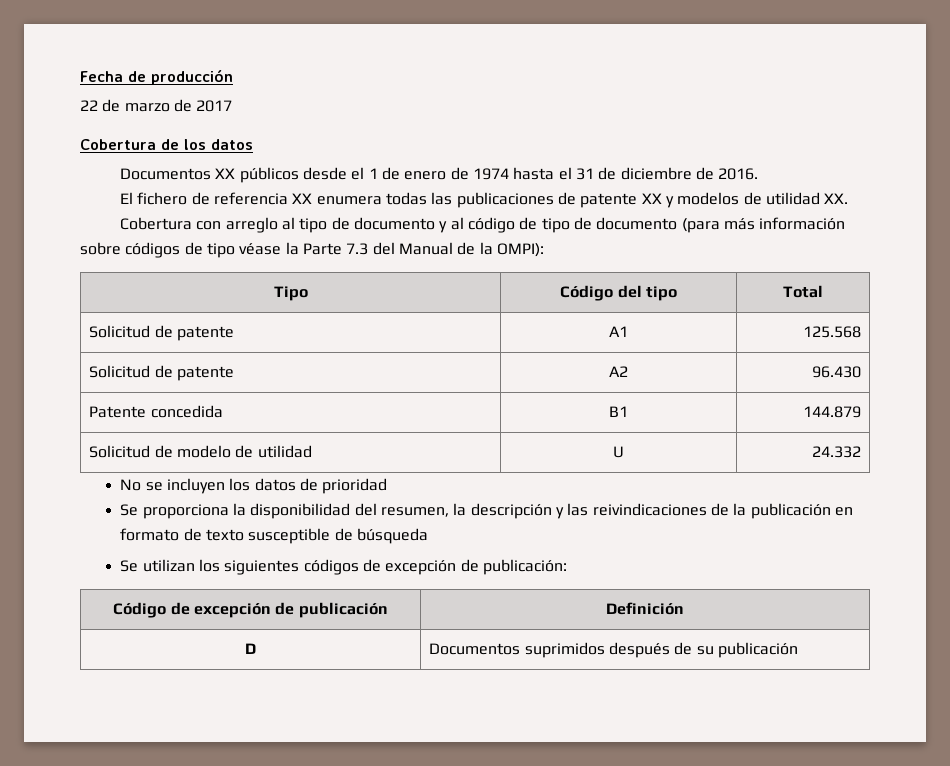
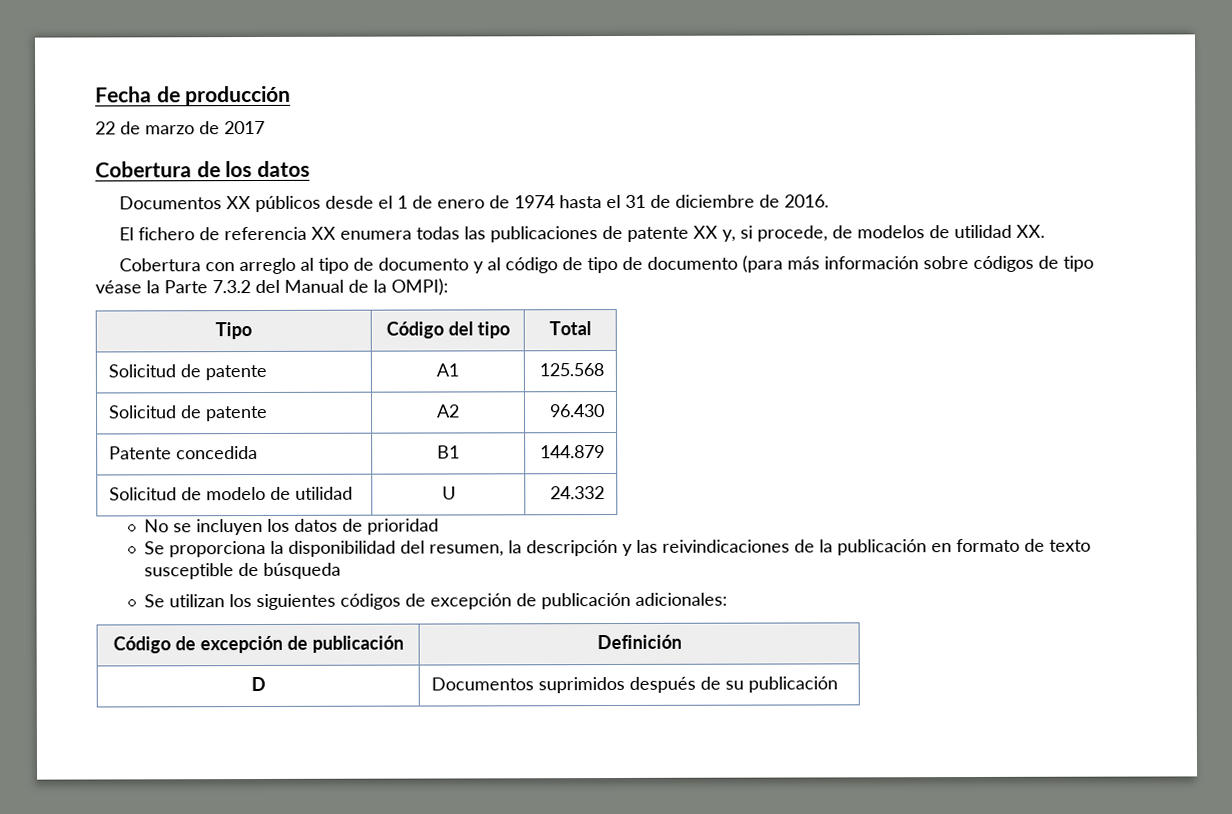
- El fichero de referencia XX enumera todas las publicaciones de patente XX y modelos de utilidad XX.
+ El fichero de referencia XX enumera todas las publicaciones de patente XX y, si procede, de modelos de utilidad XX.
- Cobertura con arreglo al tipo de documento y al código de tipo de documento (para más información sobre códigos de tipo véase la Parte 7.3 del Manual de la OMPI):
+ Cobertura con arreglo al tipo de documento y al código de tipo de documento (para más información sobre códigos de tipo véase la Parte 7.3.2 del Manual de la OMPI):
- Se utilizan los siguientes códigos de excepción de publicación:
+ Se utilizan los siguientes códigos de excepción de publicación adicionales:

